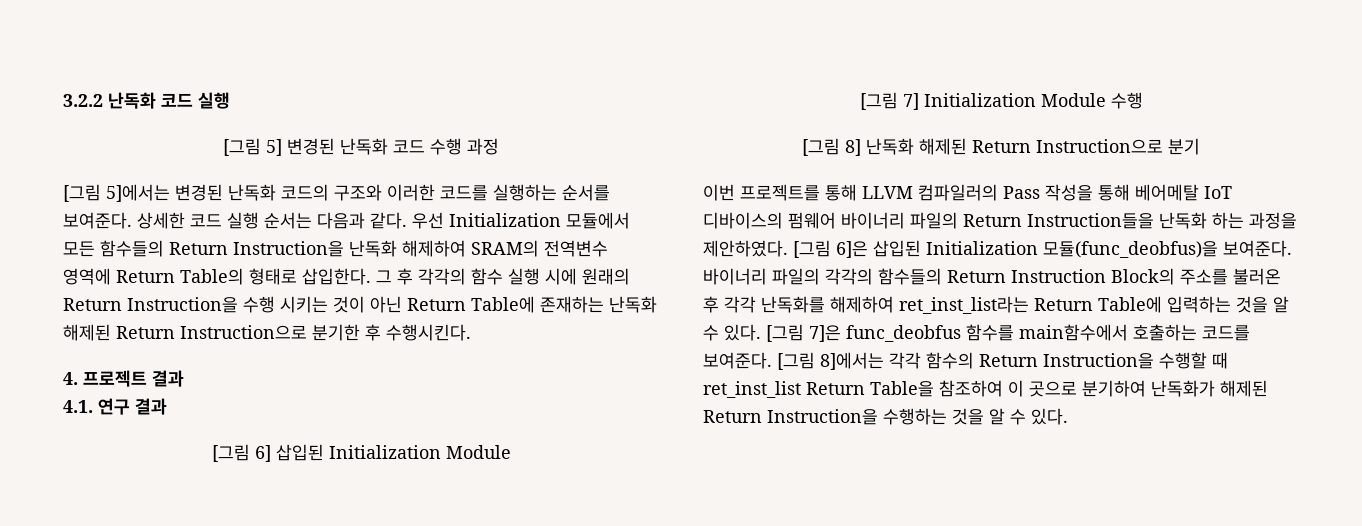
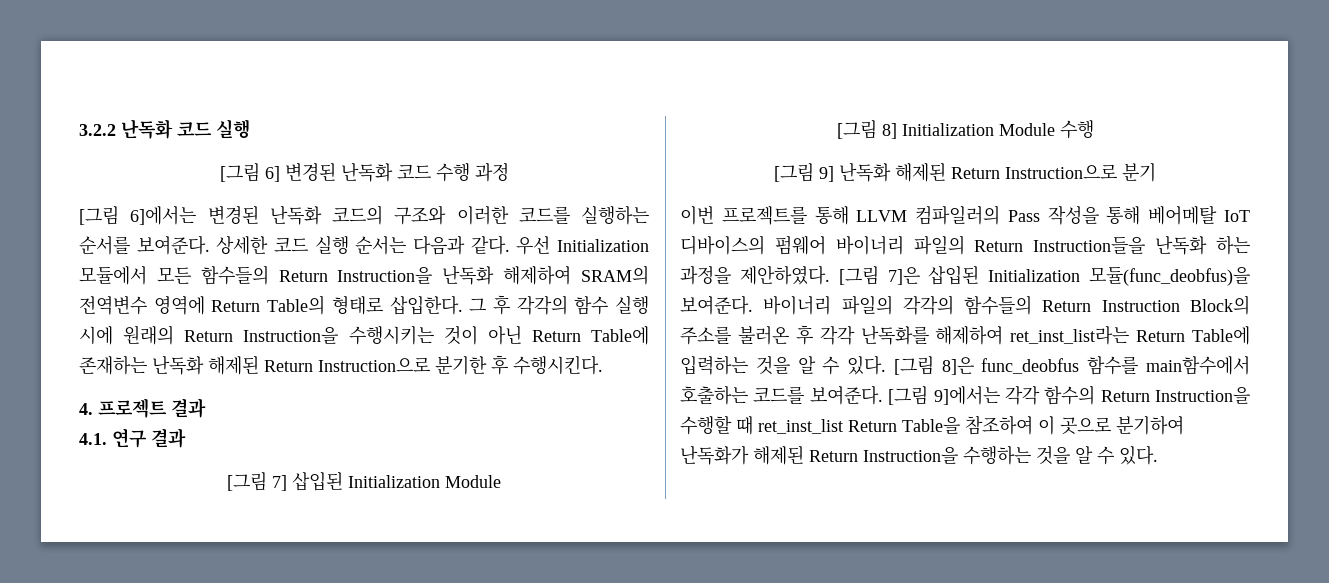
- [그림 5] 변경된 난독화 코드 수행 과정
+ [그림 6] 변경된 난독화 코드 수행 과정
- [그림 5]에서는 변경된 난독화 코드의 구조와 이러한 코드를 실행하는 순서를 보여준다.
+ [그림 6]에서는 변경된 난독화 코드의 구조와 이러한 코드를 실행하는 순서를 보여준다.
- 그 후 각각의 함수 실행 시에 원래의 Return Instruction을 수행 시키는 것이 아닌 Return Table에 존재하는 난독화 해제된 Return Instruction으로 분기한 후 수행시킨다.
+ 그 후 각각의 함수 실행 시에 원래의 Return Instruction을 수행시키는 것이 아닌 Return Table에 존재하는 난독화 해제된 Return Instruction으로 분기한 후 수행시킨다.
- [그림 6] 삽입된 Initialization Module
+ [그림 7] 삽입된 Initialization Module
- [그림 7] Initialization Module 수행
+ [그림 8] Initialization Module 수행
- [그림 8] 난독화 해제된 Return Instruction으로 분기
+ [그림 9] 난독화 해제된 Return Instruction으로 분기
- [그림 6]은 삽입된 Initialization 모듈(func_deobfus)을 보여준다.
+ [그림 7]은 삽입된 Initialization 모듈(func_deobfus)을 보여준다.
- [그림 7]은 func_deobfus 함수를 main함수에서 호출하는 코드를 보여준다.
+ [그림 8]은 func_deobfus 함수를 main함수에서 호출하는 코드를 보여준다.
- [그림 8]에서는 각각 함수의 Return Instruction을 수행할 때 ret_inst_list Return Table을 참조하여 이 곳으로 분기하여 난독화가 해제된 Return Instruction을 수행하는 것을 알 수 있다.
+ [그림 9]에서는 각각 함수의 Return Instruction을 수행할 때 ret_inst_list Return Table을 참조하여 이 곳으로 분기하여 난독화가 해제된 Return Instruction을 수행하는 것을 알 수 있다.

